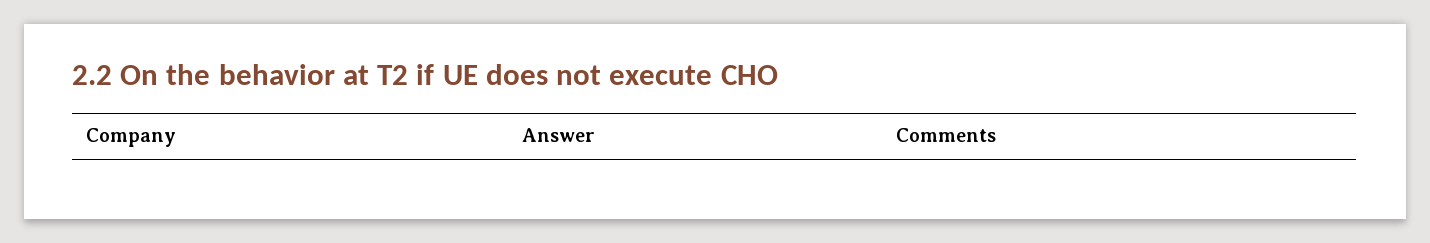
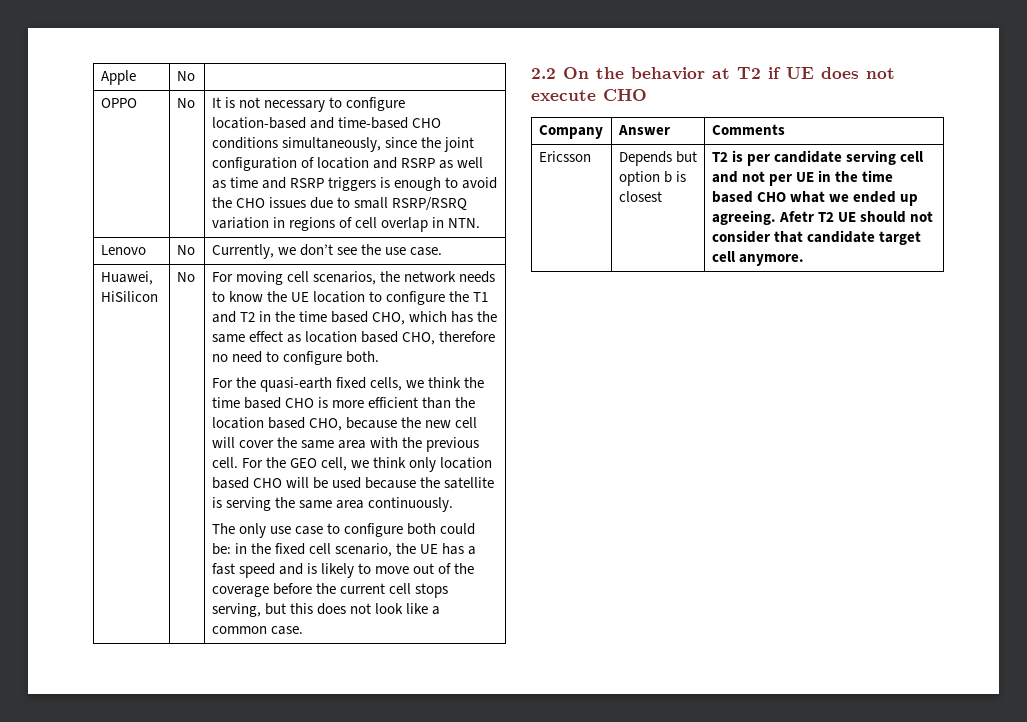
+ Apple | No |
+ OPPO | No | It is not necessary to configure location-based and time-based CHO conditions simultaneously, since the joint configuration of location and RSRP as well as time and RSRP triggers is enough to avoid the CHO issues due to small RSRP/RSRQ variation in regions of cell overlap in NTN.
+ Lenovo | No | Currently, we don’t see the use case.
+ Huawei, HiSilicon | No | For moving cell scenarios, the network needs to know the UE location to configure the T1 and T2 in the time based CHO, which has the same effect as location based CHO, therefore no need to configure both.
+ For the quasi-earth fixed cells, we think the time based CHO is more efficient than the location based CHO, because the new cell will cover the same area with the previous cell. For the GEO cell, we think only location based CHO will be used because the satellite is serving the same area continuously.
+ The only use case to configure both could be: in the fixed cell scenario, the UE has a fast speed and is likely to move out of the coverage before the current cell stops serving, but this does not look like a common case.
+ Ericsson | Depends but option b is closest | T2 is per candidate serving cell and not per UE in the time based CHO what we ended up agreeing. Afetr T2 UE should not consider that candidate target cell anymore.

